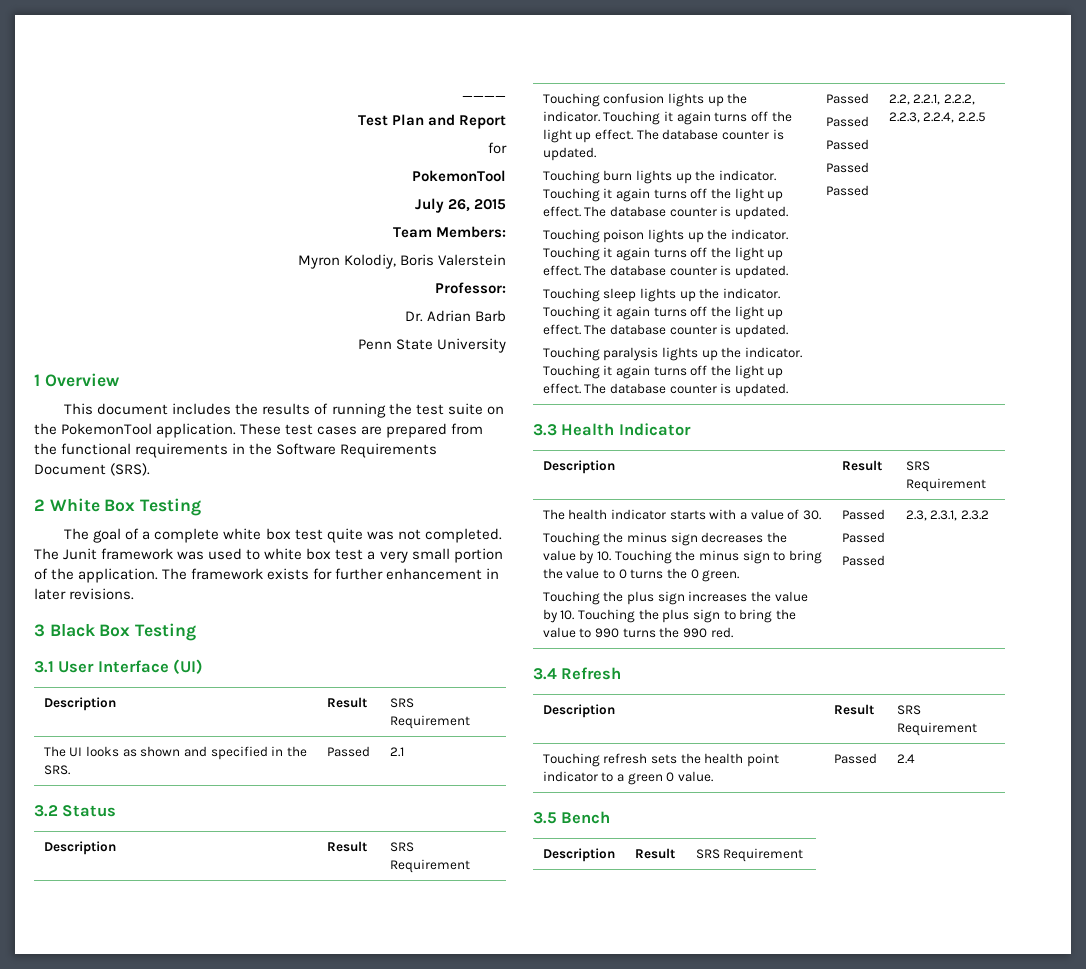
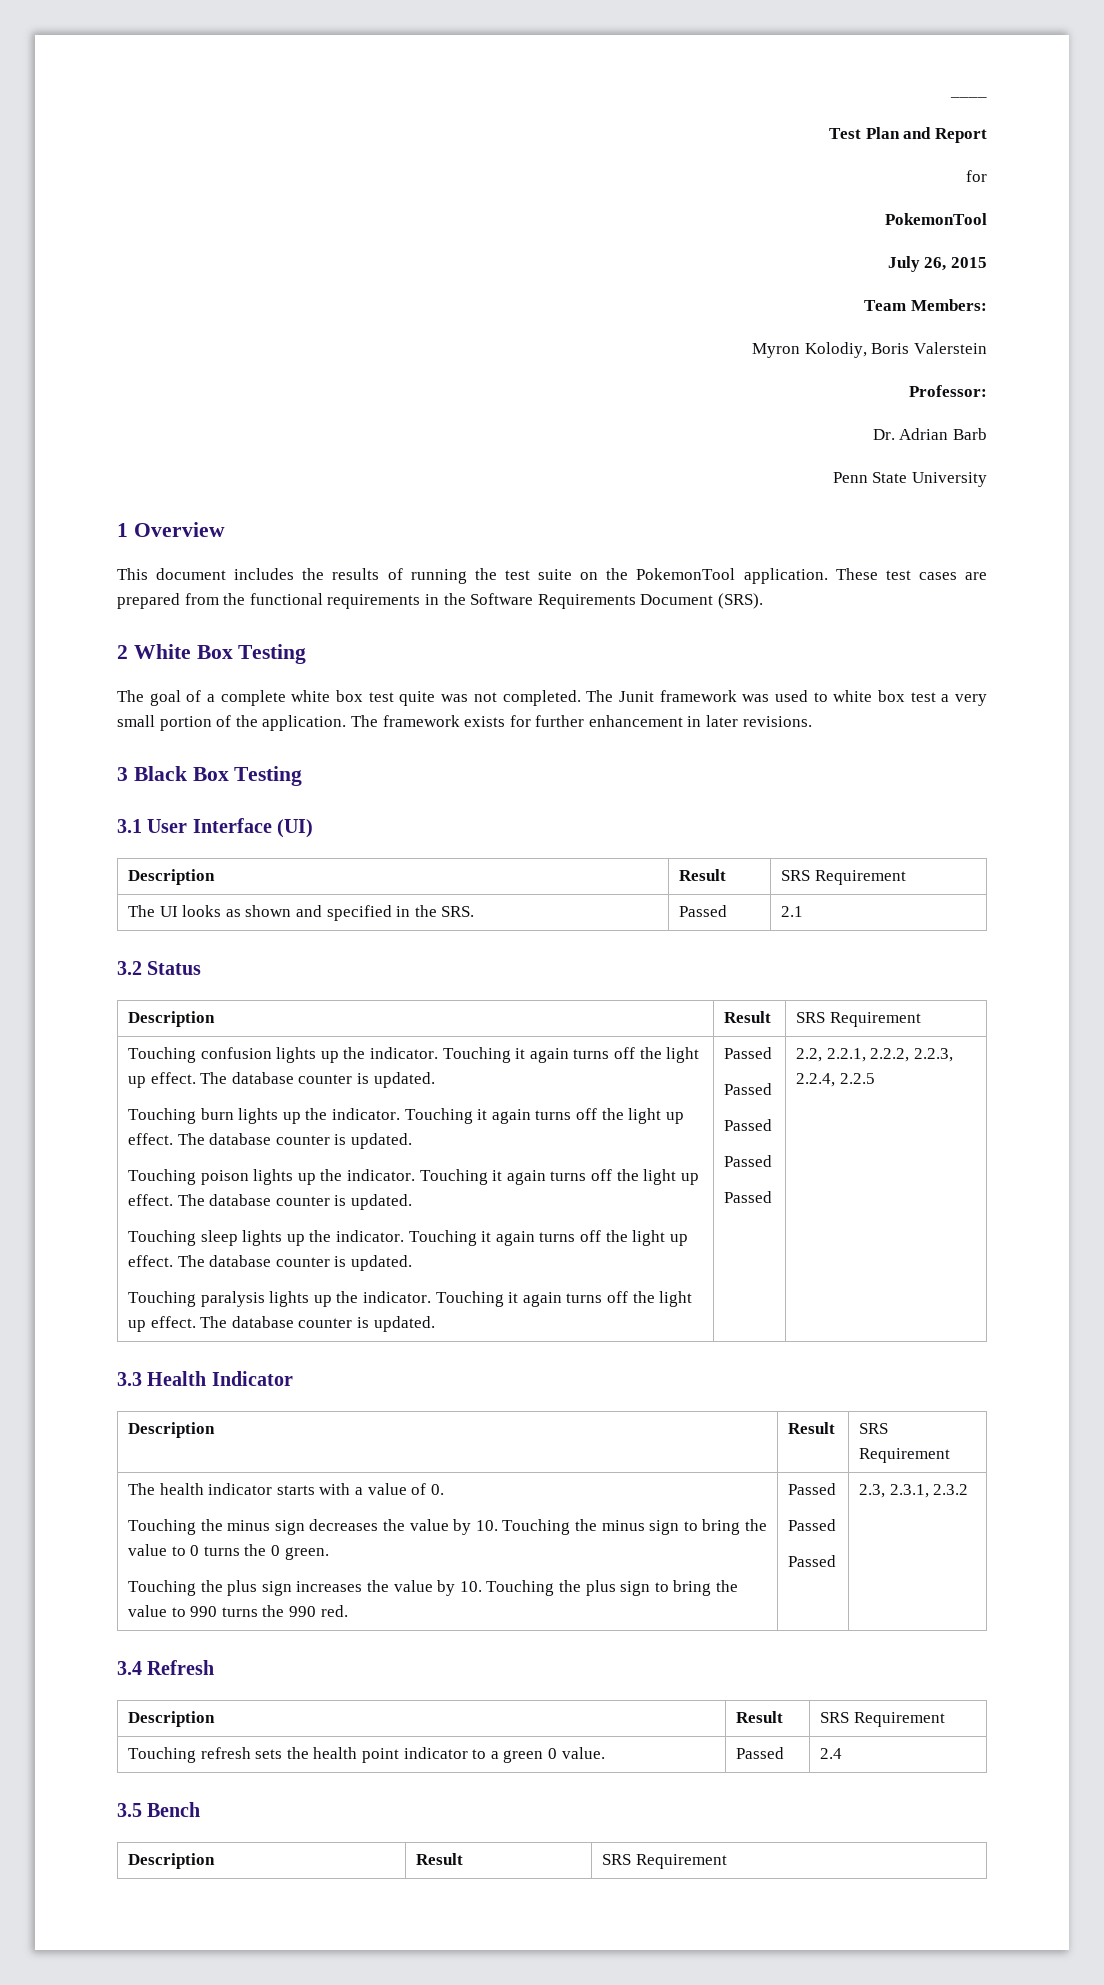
- The health indicator starts with a value of 30.
+ The health indicator starts with a value of 0.

